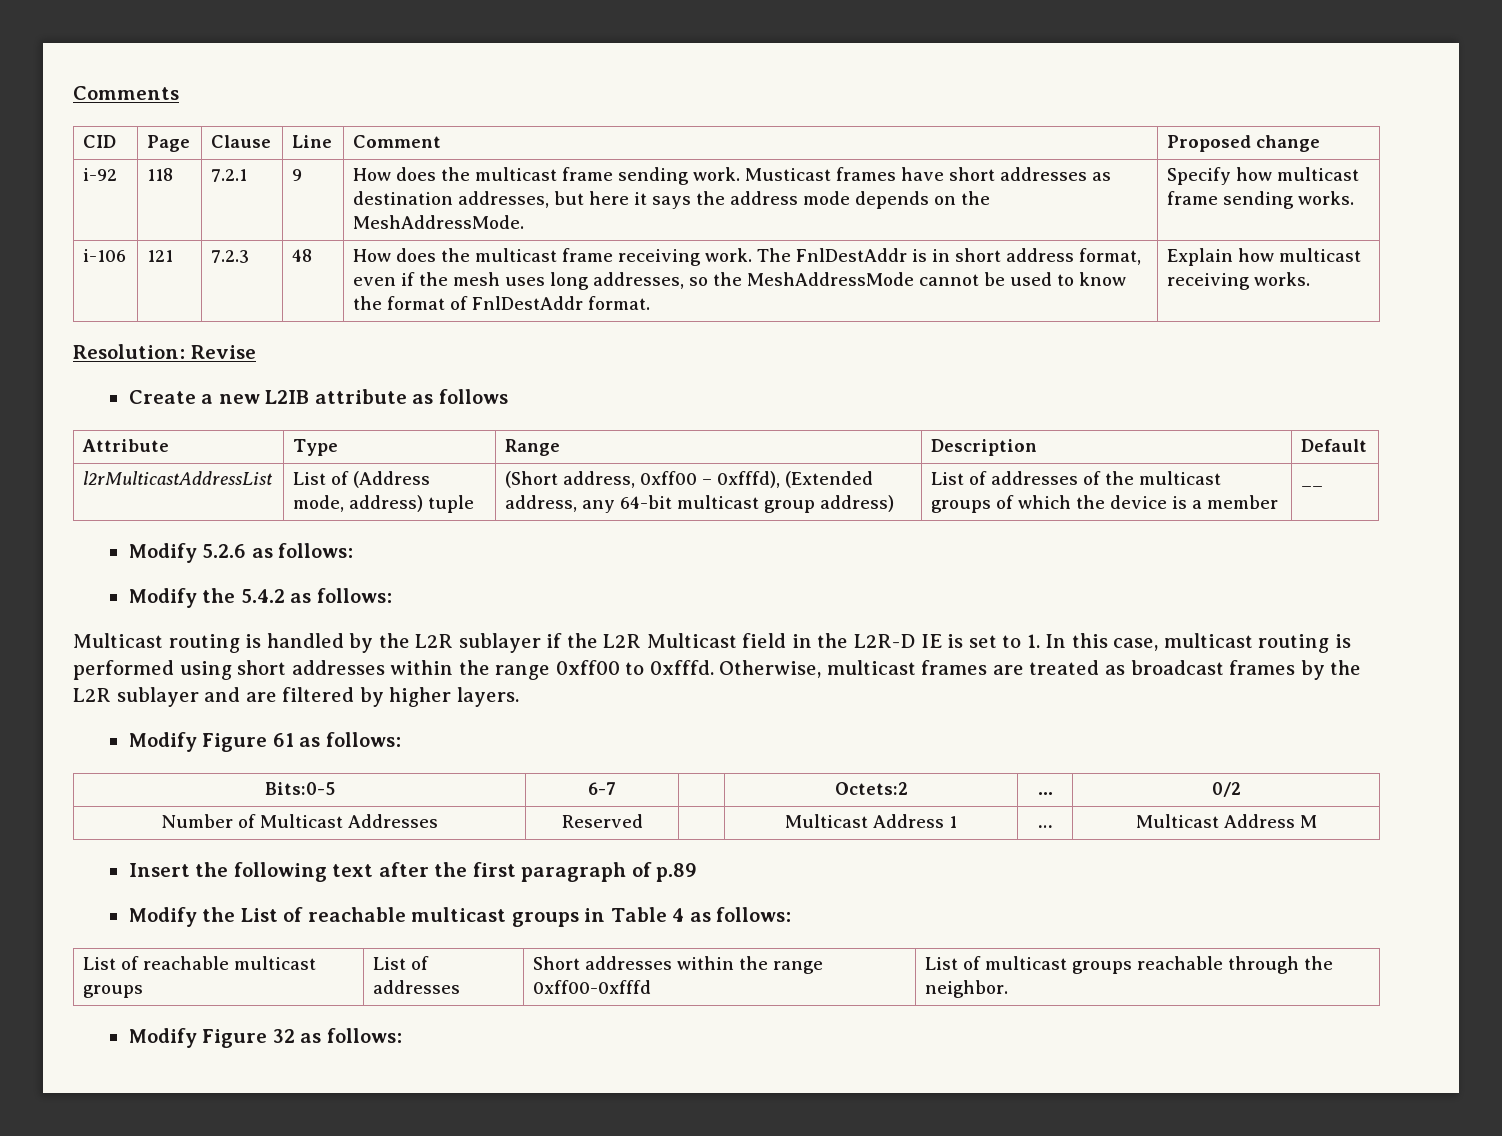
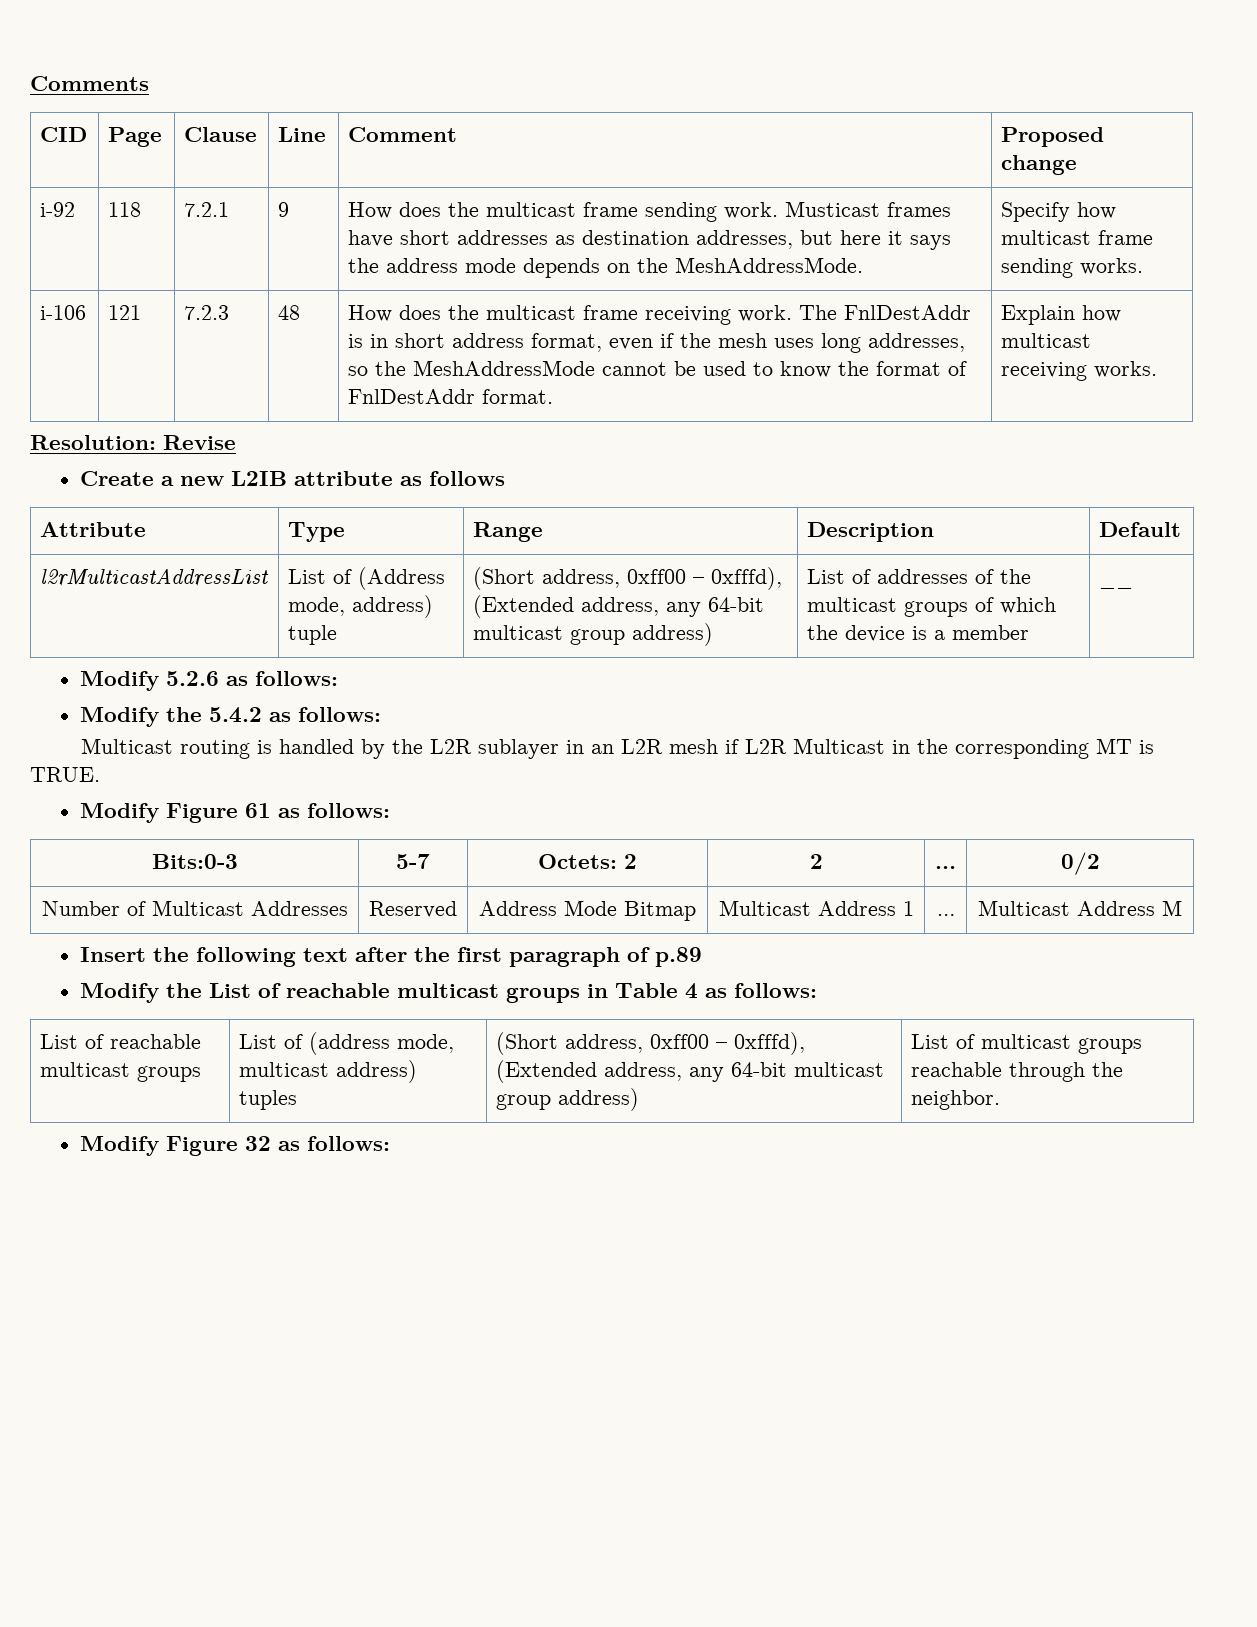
- Multicast routing is handled by the L2R sublayer if the L2R Multicast field in the L2R-D IE is set to 1. In this case, multicast routing is performed using short addresses within the range 0xff00 to 0xfffd. Otherwise, multicast frames are treated as broadcast frames by the L2R sublayer and are filtered by higher layers.
+ Multicast routing is handled by the L2R sublayer in an L2R mesh if L2R Multicast in the corresponding MT is TRUE.
- Bits:0-5 | 6-7 | | Octets:2 | … | 0/2
+ Bits:0-3 | 5-7 | Octets: 2 | 2 | … | 0/2
- Number of Multicast Addresses | Reserved | | Multicast Address 1 | … | Multicast Address M
+ Number of Multicast Addresses | Reserved | Address Mode Bitmap | Multicast Address 1 | … | Multicast Address M
- List of reachable multicast groups | List of addresses | Short addresses within the range 0xff00-0xfffd | List of multicast groups reachable through the neighbor.
+ List of reachable multicast groups | List of (address mode, multicast address) tuples | (Short address, 0xff00 – 0xfffd), (Extended address, any 64-bit multicast group address) | List of multicast groups reachable through the neighbor.

